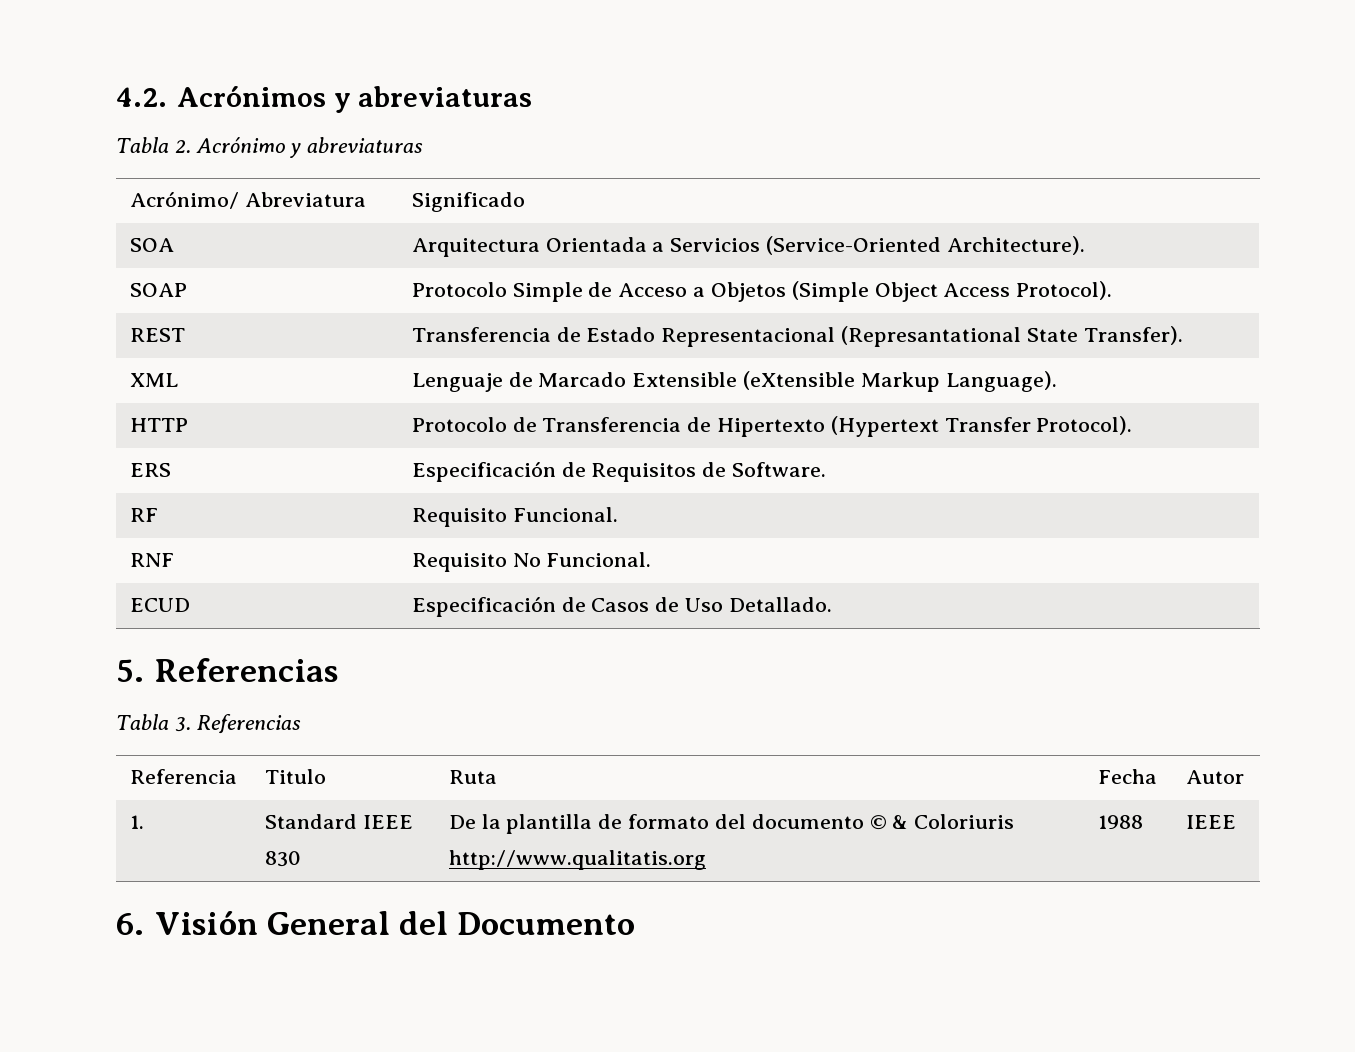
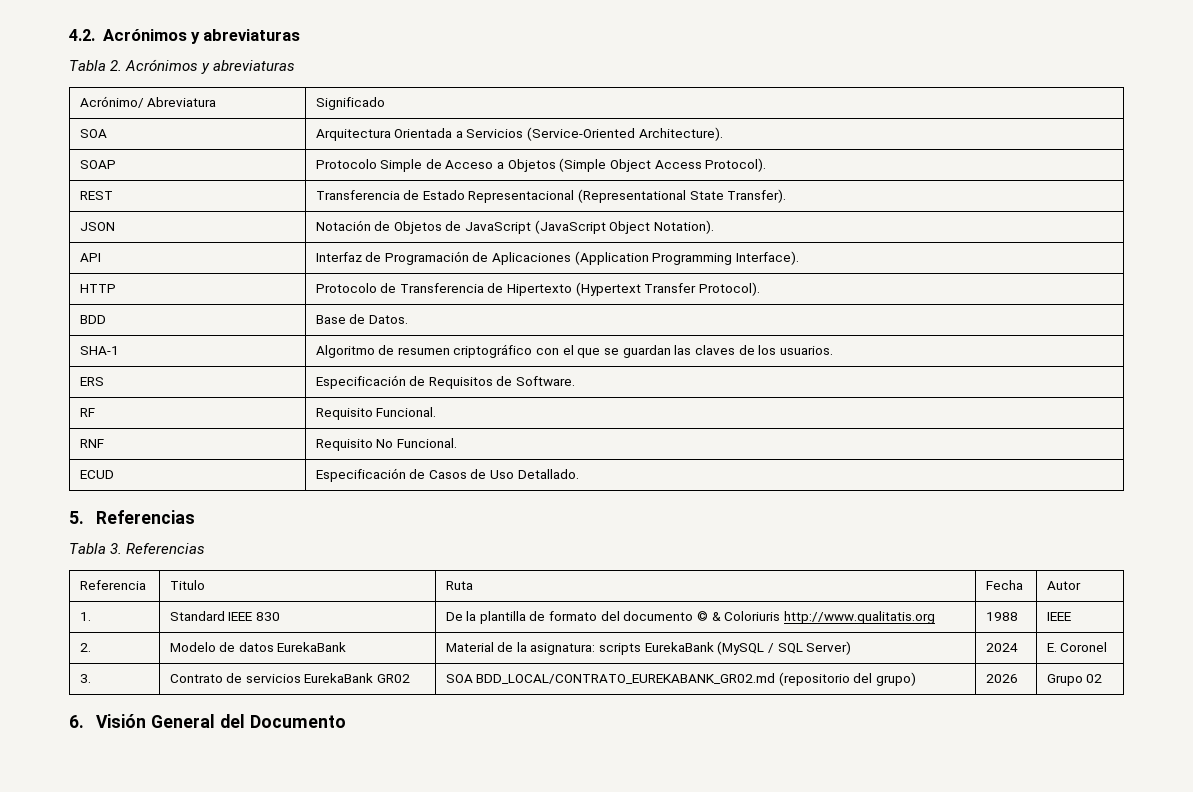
- Tabla 2. Acrónimo y abreviaturas
+ Tabla 2. Acrónimos y abreviaturas
- REST | Transferencia de Estado Representacional (Represantational State Transfer).
+ REST | Transferencia de Estado Representacional (Representational State Transfer).
- XML | Lenguaje de Marcado Extensible (eXtensible Markup Language).
+ JSON | Notación de Objetos de JavaScript (JavaScript Object Notation).
+ API | Interfaz de Programación de Aplicaciones (Application Programming Interface).
+ BDD | Base de Datos.
+ SHA-1 | Algoritmo de resumen criptográfico con el que se guardan las claves de los usuarios.
+ 2. | Modelo de datos EurekaBank | Material de la asignatura: scripts EurekaBank (MySQL / SQL Server) | 2024 | E. Coronel
+ 3. | Contrato de servicios EurekaBank GR02 | SOA BDD_LOCAL/CONTRATO_EUREKABANK_GR02.md (repositorio del grupo) | 2026 | Grupo 02

